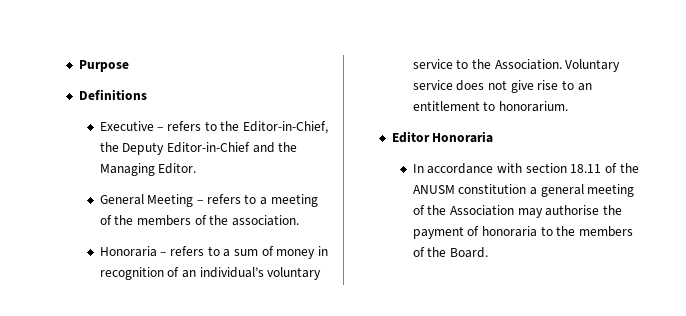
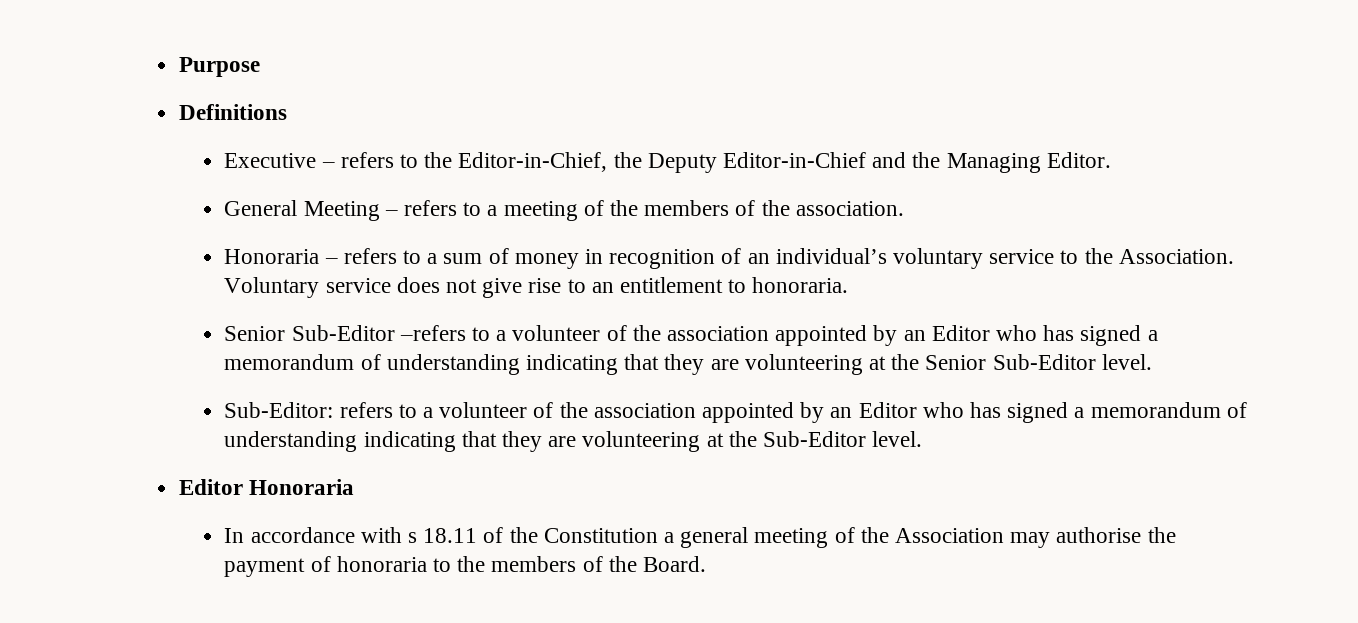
- Voluntary service does not give rise to an entitlement to honorarium.
+ Voluntary service does not give rise to an entitlement to honoraria.
+ Senior Sub-Editor –refers to a volunteer of the association appointed by an Editor who has signed a memorandum of understanding indicating that they are volunteering at the Senior Sub-Editor level.
+ Sub-Editor: refers to a volunteer of the association appointed by an Editor who has signed a memorandum of understanding indicating that they are volunteering at the Sub-Editor level.
- In accordance with section 18.11 of the ANUSM constitution a general meeting of the Association may authorise the payment of honoraria to the members of the Board.
+ In accordance with s 18.11 of the Constitution a general meeting of the Association may authorise the payment of honoraria to the members of the Board.

